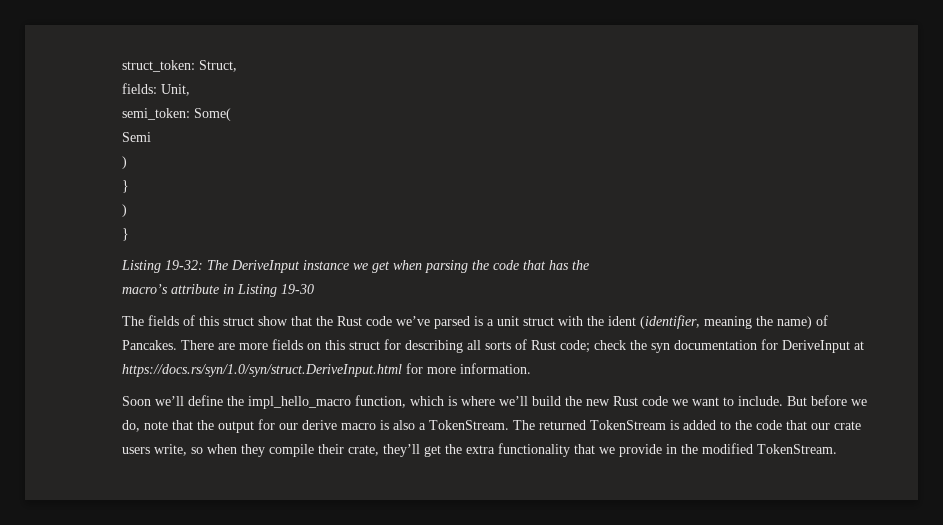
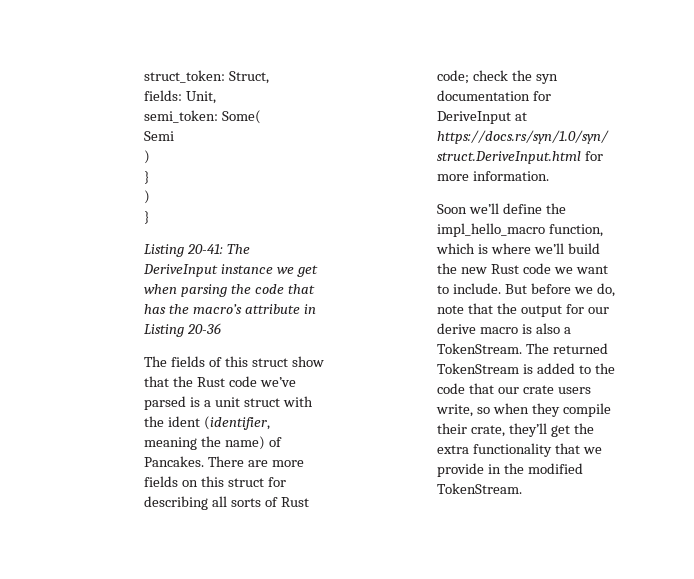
- Listing 19-32: The DeriveInput instance we get when parsing the code that has the
- macro’s attribute in Listing 19-30
+ Listing 20-41: The DeriveInput instance we get when parsing the code that has the macro’s attribute in Listing 20-36

